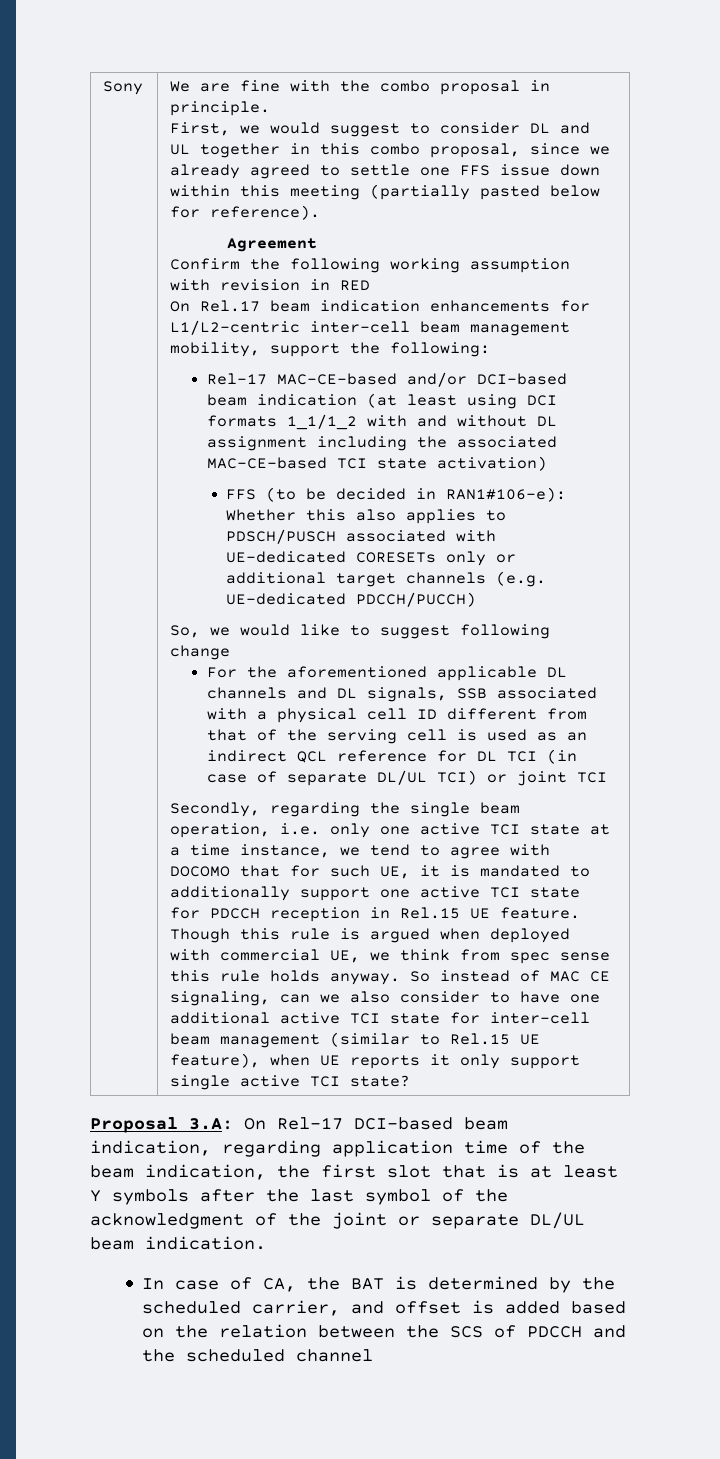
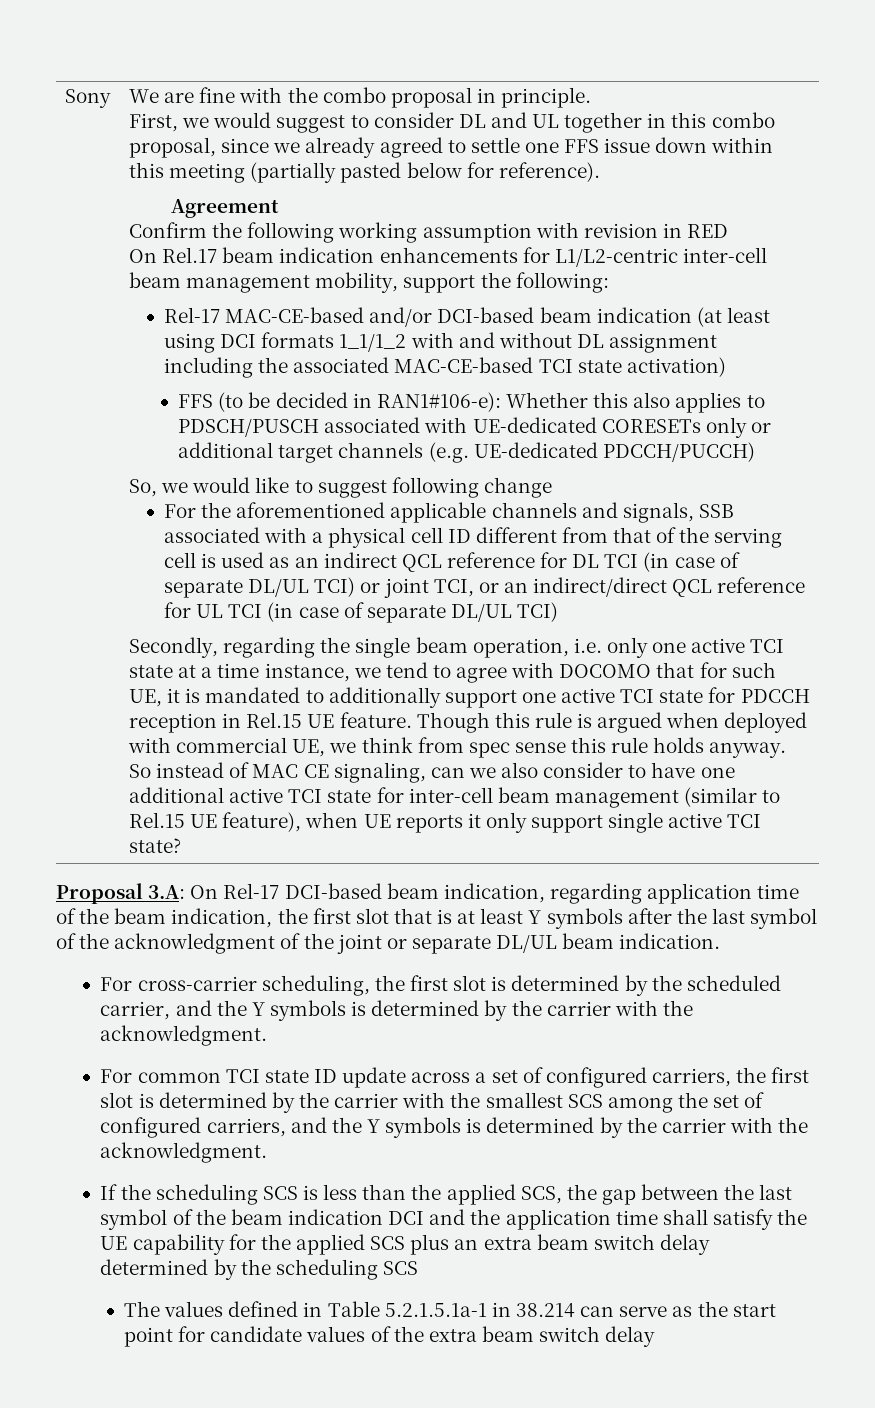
- For the aforementioned applicable DL channels and DL signals, SSB associated with a physical cell ID different from that of the serving cell is used as an indirect QCL reference for DL TCI (in case of separate DL/UL TCI) or joint TCI
+ For the aforementioned applicable channels and signals, SSB associated with a physical cell ID different from that of the serving cell is used as an indirect QCL reference for DL TCI (in case of separate DL/UL TCI) or joint TCI, or an indirect/direct QCL reference for UL TCI (in case of separate DL/UL TCI)
- In case of CA, the BAT is determined by the scheduled carrier, and offset is added based on the relation between the SCS of PDCCH and the scheduled channel
+ For cross-carrier scheduling, the first slot is determined by the scheduled carrier, and the Y symbols is determined by the carrier with the acknowledgment.
+ For common TCI state ID update across a set of configured carriers, the first slot is determined by the carrier with the smallest SCS among the set of configured carriers, and the Y symbols is determined by the carrier with the acknowledgment.
+ If the scheduling SCS is less than the applied SCS, the gap between the last symbol of the beam indication DCI and the application time shall satisfy the UE capability for the applied SCS plus an extra beam switch delay determined by the scheduling SCS
+ The values defined in Table 5.2.1.5.1a-1 in 38.214 can serve as the start point for candidate values of the extra beam switch delay

